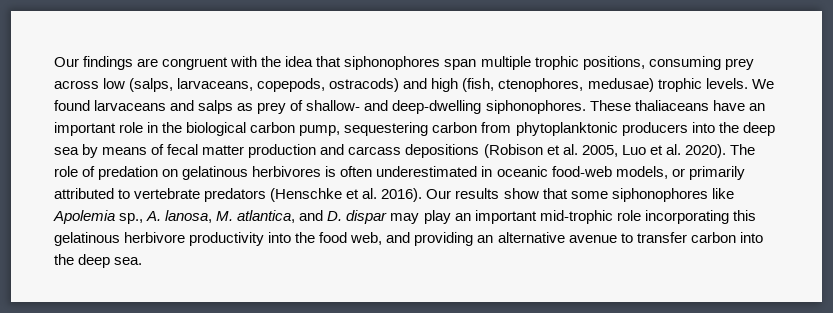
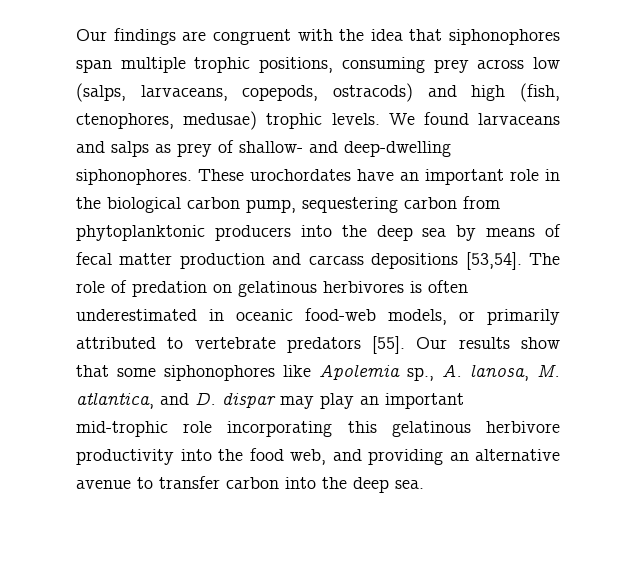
- These thaliaceans have an important role in the biological carbon pump, sequestering carbon from phytoplanktonic producers into the deep sea by means of fecal matter production and carcass depositions (Robison et al. 2005, Luo et al. 2020).
+ These urochordates have an important role in the biological carbon pump, sequestering carbon from phytoplanktonic producers into the deep sea by means of fecal matter production and carcass depositions [53,54].
- The role of predation on gelatinous herbivores is often underestimated in oceanic food-web models, or primarily attributed to vertebrate predators (Henschke et al. 2016).
+ The role of predation on gelatinous herbivores is often underestimated in oceanic food-web models, or primarily attributed to vertebrate predators [55].

